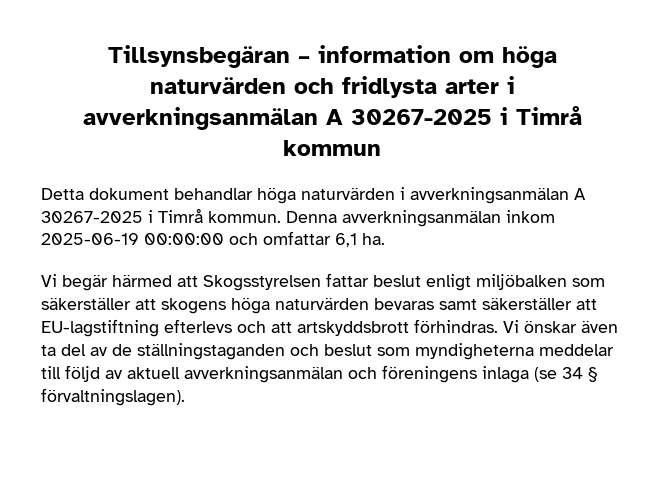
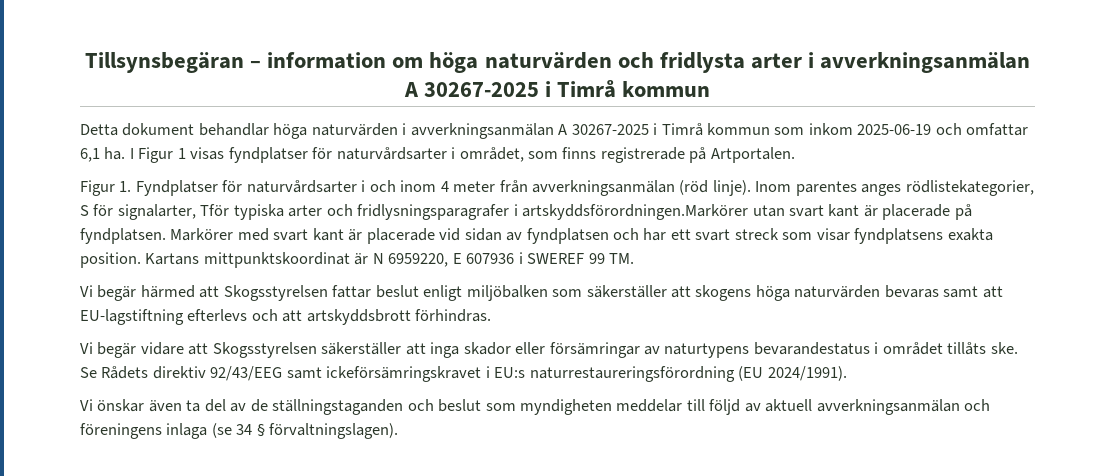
- Detta dokument behandlar höga naturvärden i avverkningsanmälan A 30267-2025 i Timrå kommun. Denna avverkningsanmälan inkom 2025-06-19 00:00:00 och omfattar 6,1 ha.
+ Detta dokument behandlar höga naturvärden i avverkningsanmälan A 30267-2025 i Timrå kommun som inkom 2025-06-19 och omfattar 6,1 ha. I Figur 1 visas fyndplatser för naturvårdsarter i området, som finns registrerade på Artportalen.
+ Figur 1. Fyndplatser för naturvårdsarter i och inom 4 meter från avverkningsanmälan (röd linje). Inom parentes anges rödlistekategorier, S för signalarter, Tför typiska arter och fridlysningsparagrafer i artskyddsförordningen.Markörer utan svart kant är placerade på fyndplatsen. Markörer med svart kant är placerade vid sidan av fyndplatsen och har ett svart streck som visar fyndplatsens exakta position. Kartans mittpunktskoordinat är N 6959220, E 607936 i SWEREF 99 TM.
- Vi begär härmed att Skogsstyrelsen fattar beslut enligt miljöbalken som säkerställer att skogens höga naturvärden bevaras samt säkerställer att EU-lagstiftning efterlevs och att artskyddsbrott förhindras. Vi önskar även ta del av de ställningstaganden och beslut som myndigheterna meddelar till följd av aktuell avverkningsanmälan och föreningens inlaga (se 34 § förvaltningslagen).
+ Vi begär härmed att Skogsstyrelsen fattar beslut enligt miljöbalken som säkerställer att skogens höga naturvärden bevaras samt att EU-lagstiftning efterlevs och att artskyddsbrott förhindras.
+ Vi begär vidare att Skogsstyrelsen säkerställer att inga skador eller försämringar av naturtypens bevarandestatus i området tillåts ske. Se Rådets direktiv 92/43/EEG samt ickeförsämringskravet i EU:s naturrestaureringsförordning (EU 2024/1991).
+ Vi önskar även ta del av de ställningstaganden och beslut som myndigheten meddelar till följd av aktuell avverkningsanmälan och föreningens inlaga (se 34 § förvaltningslagen).

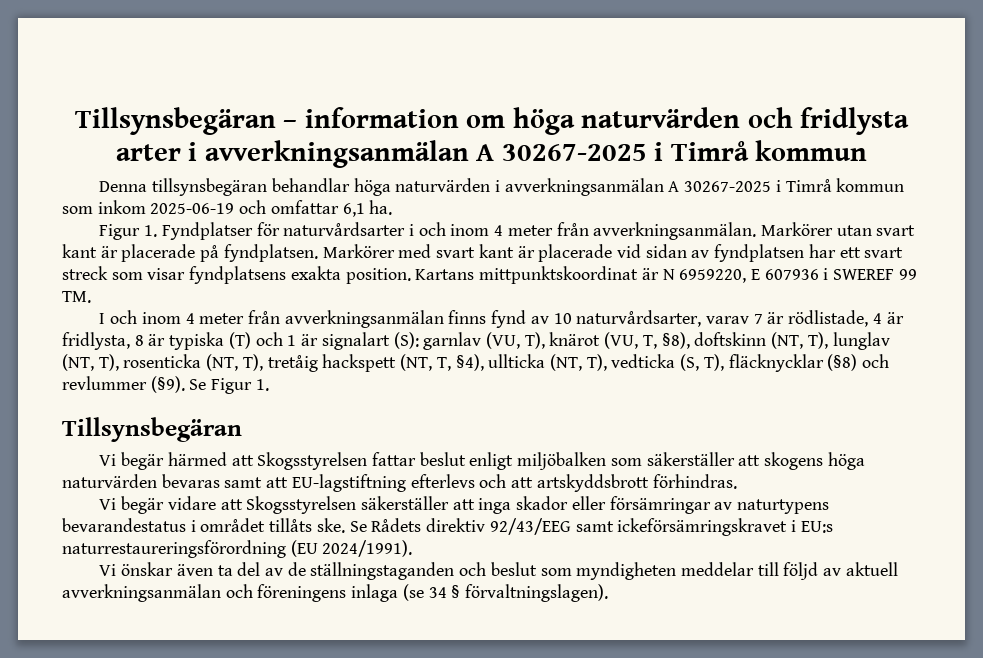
- Detta dokument behandlar höga naturvärden i avverkningsanmälan A 30267-2025 i Timrå kommun som inkom 2025-06-19 och omfattar 6,1 ha. I Figur 1 visas fyndplatser för naturvårdsarter i området, som finns registrerade på Artportalen.
+ Denna tillsynsbegäran behandlar höga naturvärden i avverkningsanmälan A 30267-2025 i Timrå kommun som inkom 2025-06-19 och omfattar 6,1 ha.
- Figur 1. Fyndplatser för naturvårdsarter i och inom 4 meter från avverkningsanmälan (röd linje). Inom parentes anges rödlistekategorier, S för signalarter, Tför typiska arter och fridlysningsparagrafer i artskyddsförordningen.Markörer utan svart kant är placerade på fyndplatsen.
+ Figur 1. Fyndplatser för naturvårdsarter i och inom 4 meter från avverkningsanmälan. Markörer utan svart kant är placerade på fyndplatsen.
- Markörer med svart kant är placerade vid sidan av fyndplatsen och har ett svart streck som visar fyndplatsens exakta position.
+ Markörer med svart kant är placerade vid sidan av fyndplatsen har ett svart streck som visar fyndplatsens exakta position.
+ I och inom 4 meter från avverkningsanmälan finns fynd av 10 naturvårdsarter, varav 7 är rödlistade, 4 är fridlysta, 8 är typiska (T) och 1 är signalart (S): garnlav (VU, T), knärot (VU, T, §8), doftskinn (NT, T), lunglav (NT, T), rosenticka (NT, T), tretåig hackspett (NT, T, §4), ullticka (NT, T), vedticka (S, T), fläcknycklar (§8) och revlummer (§9). Se Figur 1.
+ Tillsynsbegäran

